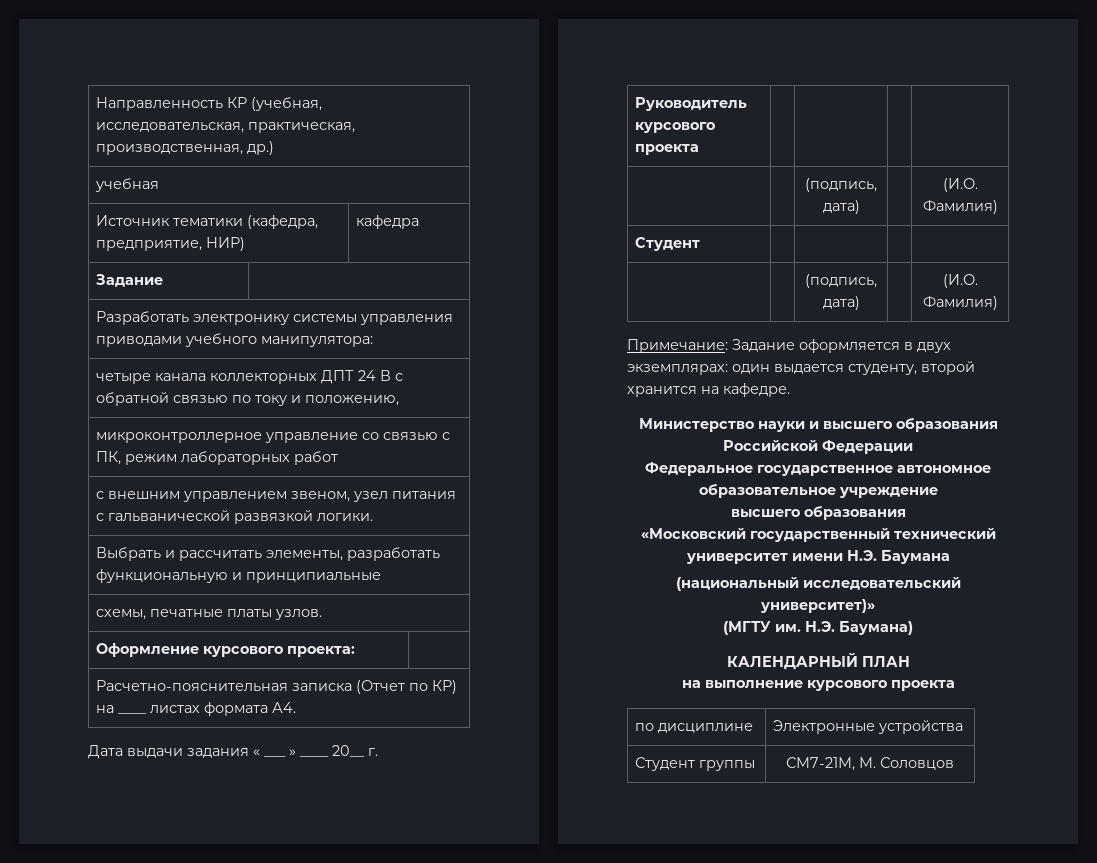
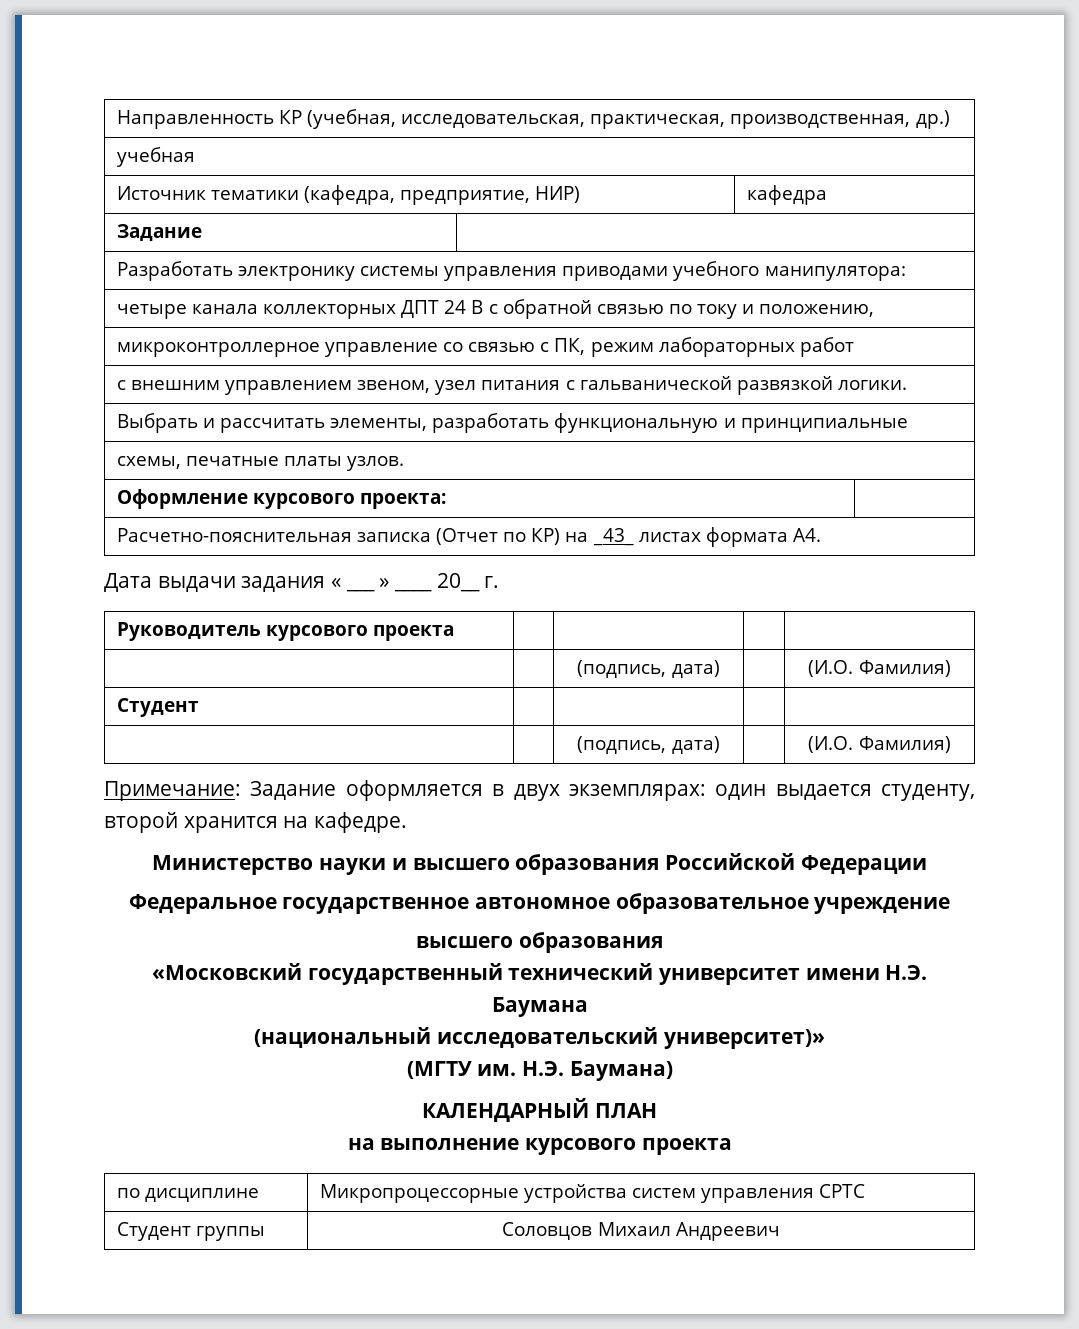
- Расчетно-пояснительная записка (Отчет по КР) на ____ листах формата А4.
+ Расчетно-пояснительная записка (Отчет по КР) на _43_ листах формата А4.
- по дисциплине | Электронные устройства
+ по дисциплине | Микропроцессорные устройства систем управления СРТС
- Студент группы | СМ7-21М, М. Соловцов
+ Студент группы | Соловцов Михаил Андреевич

